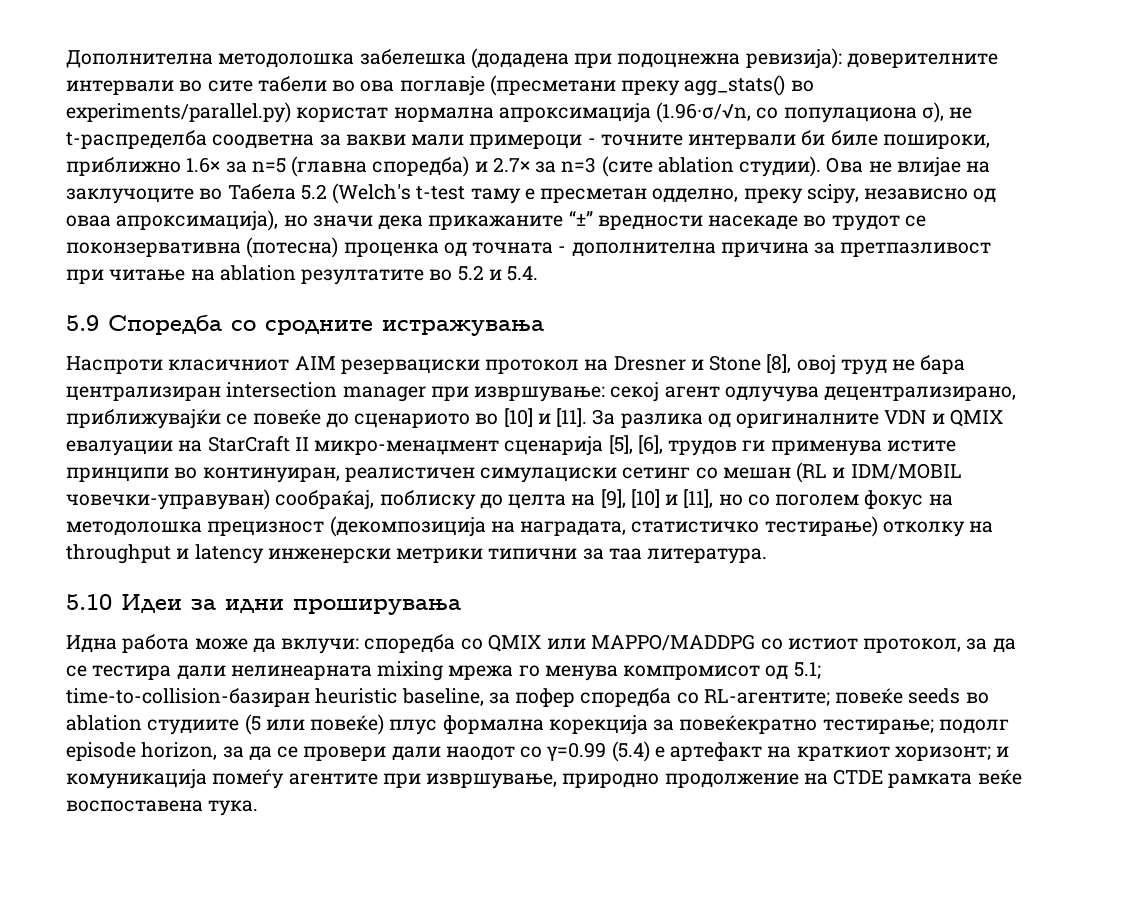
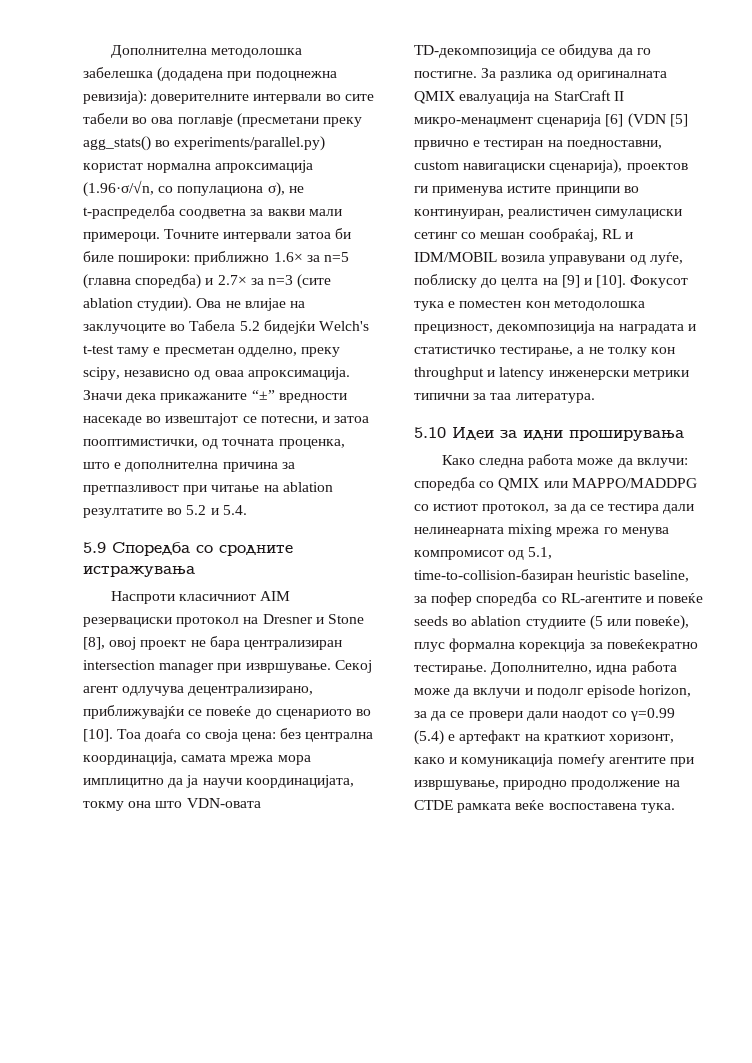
- Дополнителна методолошка забелешка (додадена при подоцнежна ревизија): доверителните интервали во сите табели во ова поглавје (пресметани преку agg_stats() во experiments/parallel.py) користат нормална апроксимација (1.96·σ/√n, со популациона σ), не t-распределба соодветна за вакви мали примероци - точните интервали би биле пошироки, приближно 1.6× за n=5 (главна споредба) и 2.7× за n=3 (сите ablation студии).
+ Дополнителна методолошка забелешка (додадена при подоцнежна ревизија): доверителните интервали во сите табели во ова поглавје (пресметани преку agg_stats() во experiments/parallel.py) користат нормална апроксимација (1.96·σ/√n, со популациона σ), не t-распределба соодветна за вакви мали примероци. Точните интервали затоа би биле пошироки: приближно 1.6× за n=5 (главна споредба) и 2.7× за n=3 (сите ablation студии).
- Ова не влијае на заклучоците во Табела 5.2 (Welch's t-test таму е пресметан одделно, преку scipy, независно од оваа апроксимација), но значи дека прикажаните “±” вредности насекаде во трудот се поконзервативна (потесна) проценка од точната - дополнителна причина за претпазливост при читање на ablation резултатите во 5.2 и 5.4.
+ Ова не влијае на заклучоците во Табела 5.2 бидејќи Welch's t-test таму е пресметан одделно, преку scipy, независно од оваа апроксимација. Значи дека прикажаните “±” вредности насекаде во извештајот се потесни, и затоа поoптимистички, од точната проценка, што е дополнителна причина за претпазливост при читање на ablation резултатите во 5.2 и 5.4.
- Наспроти класичниот AIM резервациски протокол на Dresner и Stone [8], овој труд не бара централизиран intersection manager при извршување: секој агент одлучува децентрализирано, приближувајќи се повеќе до сценариото во [10] и [11]. За разлика од оригиналните VDN и QMIX евалуации на StarCraft II микро-менаџмент сценарија [5], [6], трудов ги применува истите принципи во континуиран, реалистичен симулациски сетинг со мешан (RL и IDM/MOBIL човечки-управуван) сообраќај, поблиску до целта на [9], [10] и [11], но со поголем фокус на методолошка прецизност (декомпозиција на наградата, статистичко тестирање) отколку на throughput и latency инженерски метрики типични за таа литература.
+ Наспроти класичниот AIM резервациски протокол на Dresner и Stone [8], овој проект не бара централизиран intersection manager при извршување. Секој агент одлучува децентрализирано, приближувајќи се повеќе до сценариото во [10]. Тоа доаѓа со своја цена: без централна координација, самата мрежа мора имплицитно да ја научи координацијата, токму она што VDN-овата TD-декомпозиција се обидува да го постигне. За разлика од оригиналната QMIX евалуација на StarCraft II микро-менаџмент сценарија [6] (VDN [5] првично е тестиран на поедноставни, custom навигациски сценарија), проектов ги применува истите принципи во континуиран, реалистичен симулациски сетинг со мешан сообраќај, RL и IDM/MOBIL возила управувани од луѓе, поблиску до целта на [9] и [10]. Фокусот тука е поместен кон методолошка прецизност, декомпозиција на наградата и статистичко тестирање, а не толку кон throughput и latency инженерски метрики типични за таа литература.
- Идна работа може да вклучи:
+ Како следна работа може да вклучи:
- споредба со QMIX или MAPPO/MADDPG со истиот протокол, за да се тестира дали нелинеарната mixing мрежа го менува компромисот од 5.1; time-to-collision-базиран heuristic baseline, за пофер споредба со RL-агентите; повеќе seeds во ablation студиите (5 или повеќе) плус формална корекција за повеќекратно тестирање; подолг episode horizon, за да се провери дали наодот со γ=0.99 (5.4) е артефакт на краткиот хоризонт; и комуникација помеѓу агентите при извршување, природно продолжение на CTDE рамката веќе воспоставена тука.
+ споредба со QMIX или MAPPO/MADDPG со истиот протокол, за да се тестира дали нелинеарната mixing мрежа го менува компромисот од 5.1, time-to-collision-базиран heuristic baseline, за пофер споредба со RL-агентите и повеќе seeds во ablation студиите (5 или повеќе), плус формална корекција за повеќекратно тестирање. Дополнително, идна работа може да вклучи и подолг episode horizon, за да се провери дали наодот со γ=0.99 (5.4) е артефакт на краткиот хоризонт, како и комуникација помеѓу агентите при извршување, природно продолжение на CTDE рамката веќе воспоставена тука.

